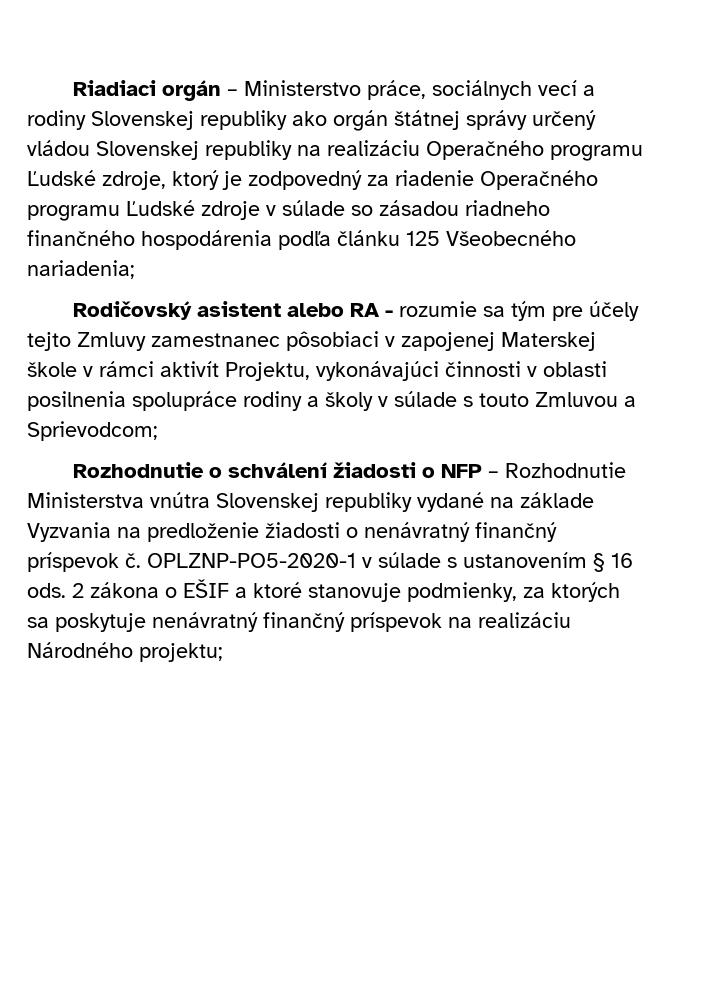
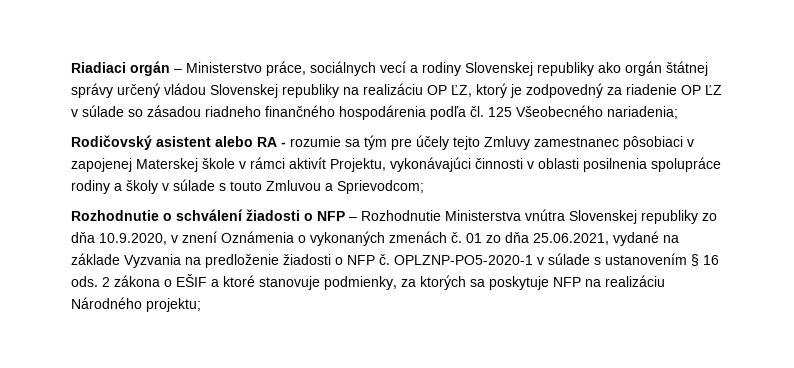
- Riadiaci orgán – Ministerstvo práce, sociálnych vecí a rodiny Slovenskej republiky ako orgán štátnej správy určený vládou Slovenskej republiky na realizáciu Operačného programu Ľudské zdroje, ktorý je zodpovedný za riadenie Operačného programu Ľudské zdroje v súlade so zásadou riadneho finančného hospodárenia podľa článku 125 Všeobecného nariadenia;
+ Riadiaci orgán – Ministerstvo práce, sociálnych vecí a rodiny Slovenskej republiky ako orgán štátnej správy určený vládou Slovenskej republiky na realizáciu OP ĽZ, ktorý je zodpovedný za riadenie OP ĽZ v súlade so zásadou riadneho finančného hospodárenia podľa čl. 125 Všeobecného nariadenia;
- Rozhodnutie o schválení žiadosti o NFP – Rozhodnutie Ministerstva vnútra Slovenskej republiky vydané na základe Vyzvania na predloženie žiadosti o nenávratný finančný príspevok č.
+ Rozhodnutie o schválení žiadosti o NFP – Rozhodnutie Ministerstva vnútra Slovenskej republiky zo dňa 10.9.2020, v znení Oznámenia o vykonaných zmenách č. 01 zo dňa 25.06.2021, vydané na základe Vyzvania na predloženie žiadosti o NFP č.
- 2 zákona o EŠIF a ktoré stanovuje podmienky, za ktorých sa poskytuje nenávratný finančný príspevok na realizáciu Národného projektu;
+ 2 zákona o EŠIF a ktoré stanovuje podmienky, za ktorých sa poskytuje NFP na realizáciu Národného projektu;

